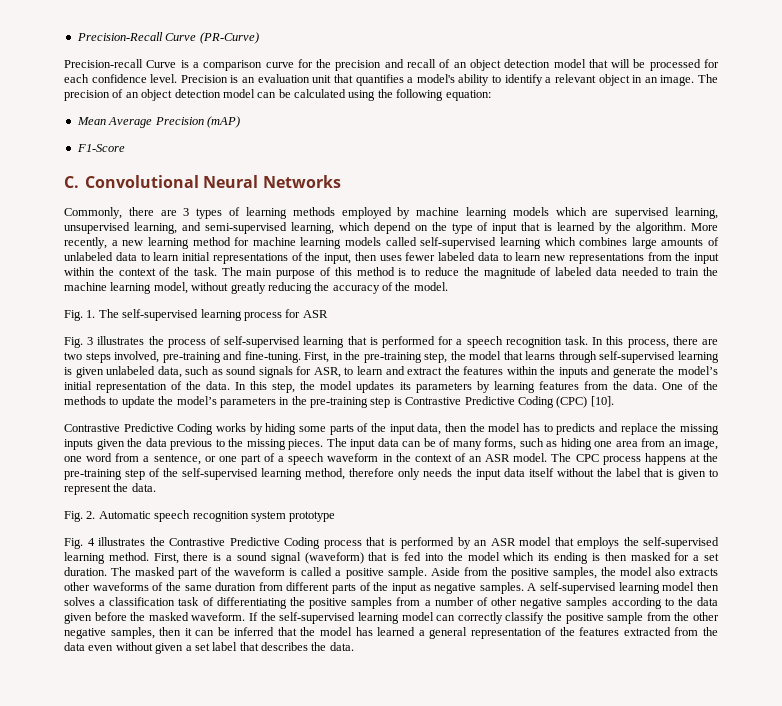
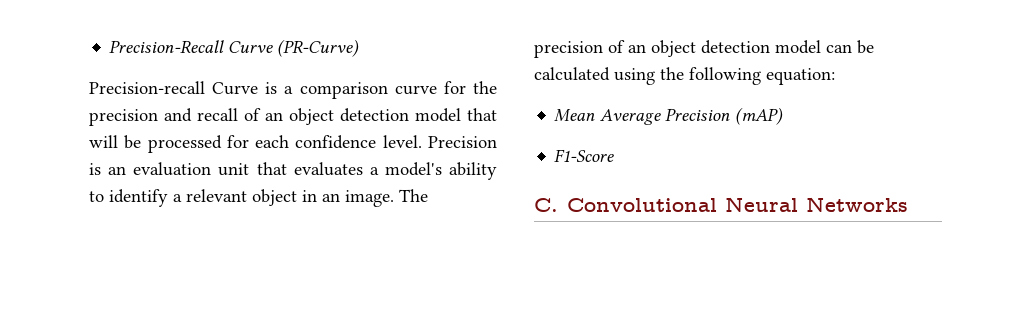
- Precision is an evaluation unit that quantifies a model's ability to identify a relevant object in an image.
+ Precision is an evaluation unit that evaluates a model's ability to identify a relevant object in an image.
- Commonly, there are 3 types of learning methods employed by machine learning models which are supervised learning, unsupervised learning, and semi-supervised learning, which depend on the type of input that is learned by the algorithm. More recently, a new learning method for machine learning models called self-supervised learning which combines large amounts of unlabeled data to learn initial representations of the input, then uses fewer labeled data to learn new representations from the input within the context of the task. The main purpose of this method is to reduce the magnitude of labeled data needed to train the machine learning model, without greatly reducing the accuracy of the model.
- Fig. 1. The self-supervised learning process for ASR
- Fig. 3 illustrates the process of self-supervised learning that is performed for a speech recognition task. In this process, there are two steps involved, pre-training and fine-tuning. First, in the pre-training step, the model that learns through self-supervised learning is given unlabeled data, such as sound signals for ASR, to learn and extract the features within the inputs and generate the model’s initial representation of the data. In this step, the model updates its parameters by learning features from the data. One of the methods to update the model’s parameters in the pre-training step is Contrastive Predictive Coding (CPC) [10].
- Contrastive Predictive Coding works by hiding some parts of the input data, then the model has to predicts and replace the missing inputs given the data previous to the missing pieces. The input data can be of many forms, such as hiding one area from an image, one word from a sentence, or one part of a speech waveform in the context of an ASR model. The CPC process happens at the pre-training step of the self-supervised learning method, therefore only needs the input data itself without the label that is given to represent the data.
- Fig. 2. Automatic speech recognition system prototype
- Fig. 4 illustrates the Contrastive Predictive Coding process that is performed by an ASR model that employs the self-supervised learning method. First, there is a sound signal (waveform) that is fed into the model which its ending is then masked for a set duration. The masked part of the waveform is called a positive sample. Aside from the positive samples, the model also extracts other waveforms of the same duration from different parts of the input as negative samples. A self-supervised learning model then solves a classification task of differentiating the positive samples from a number of other negative samples according to the data given before the masked waveform. If the self-supervised learning model can correctly classify the positive sample from the other negative samples, then it can be inferred that the model has learned a general representation of the features extracted from the data even without given a set label that describes the data.

